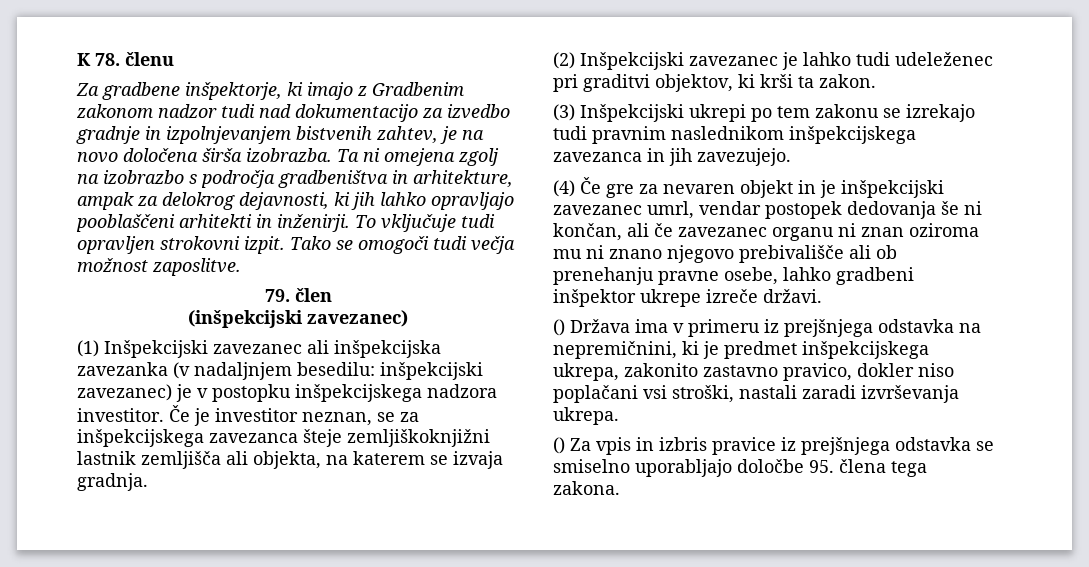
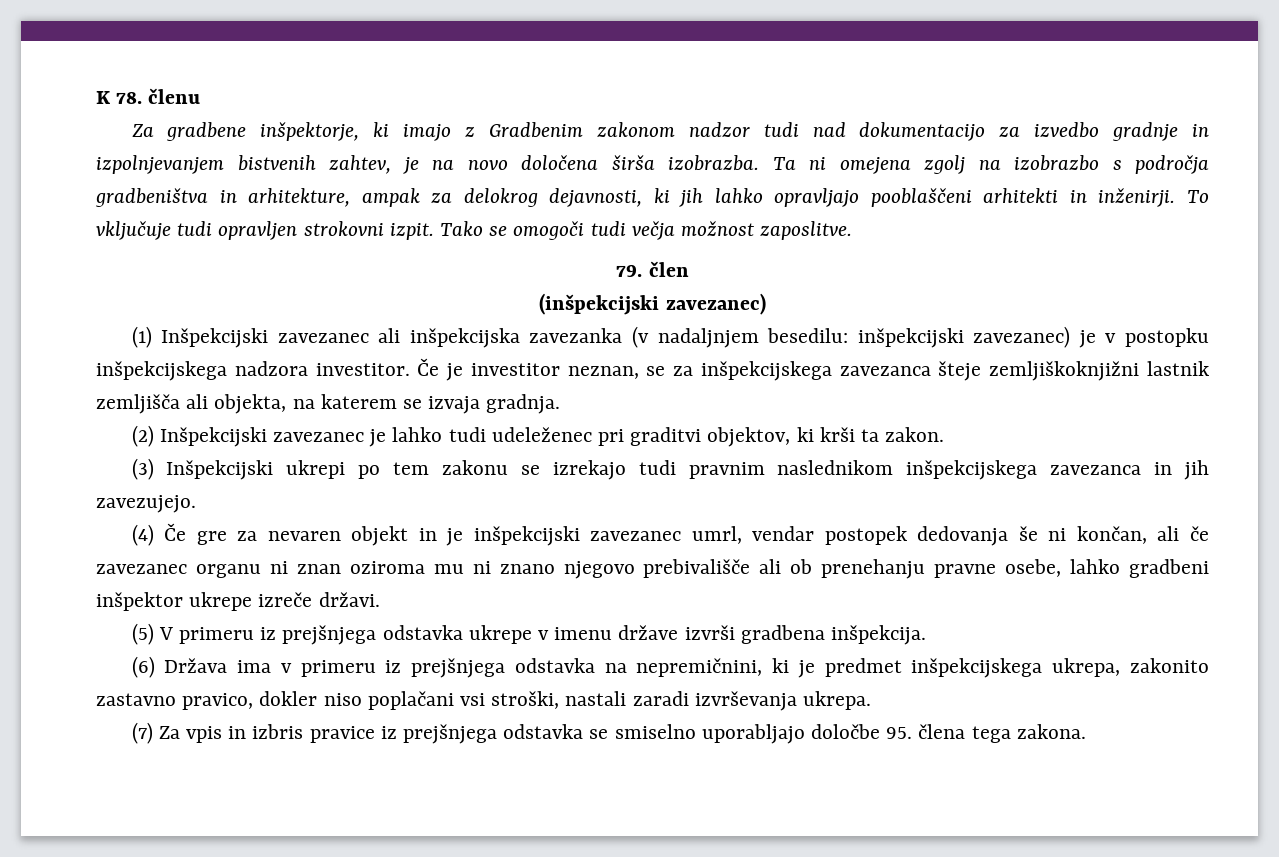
- () Država ima v primeru iz prejšnjega odstavka na nepremičnini, ki je predmet inšpekcijskega ukrepa, zakonito zastavno pravico, dokler niso poplačani vsi stroški, nastali zaradi izvrševanja ukrepa.
+ (5) V primeru iz prejšnjega odstavka ukrepe v imenu države izvrši gradbena inšpekcija.
+ (6) Država ima v primeru iz prejšnjega odstavka na nepremičnini, ki je predmet inšpekcijskega ukrepa, zakonito zastavno pravico, dokler niso poplačani vsi stroški, nastali zaradi izvrševanja ukrepa.
- () Za vpis in izbris pravice iz prejšnjega odstavka se smiselno uporabljajo določbe 95. člena tega zakona.
+ (7) Za vpis in izbris pravice iz prejšnjega odstavka se smiselno uporabljajo določbe 95. člena tega zakona.

